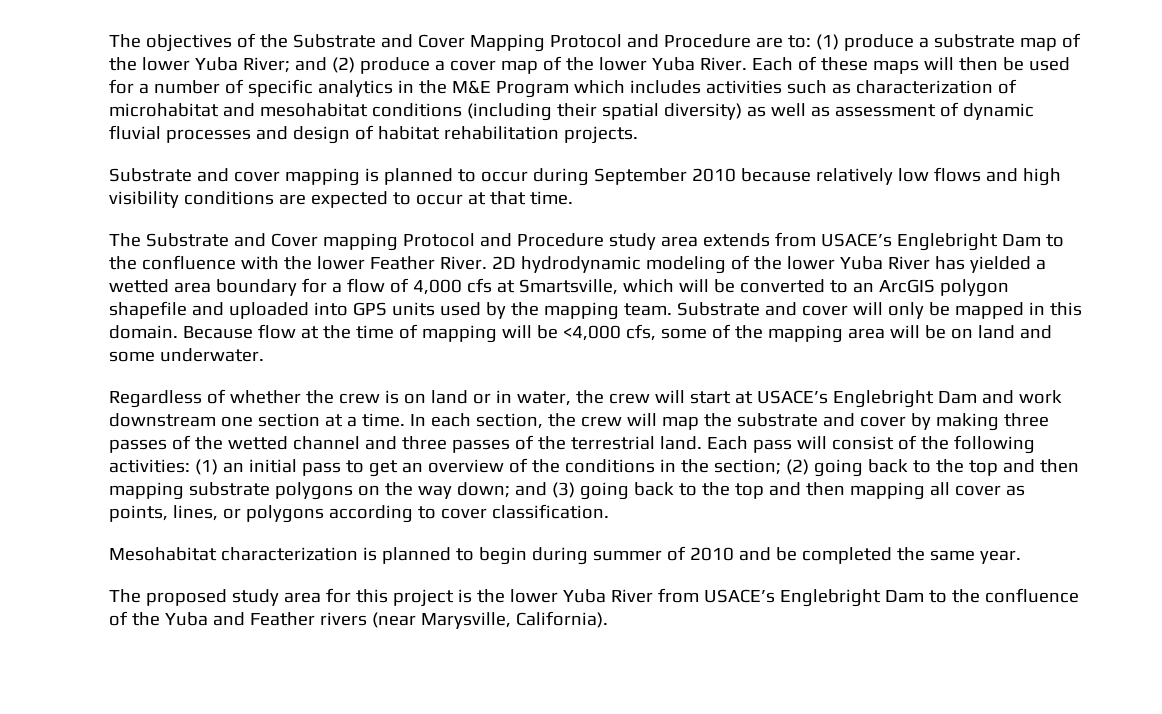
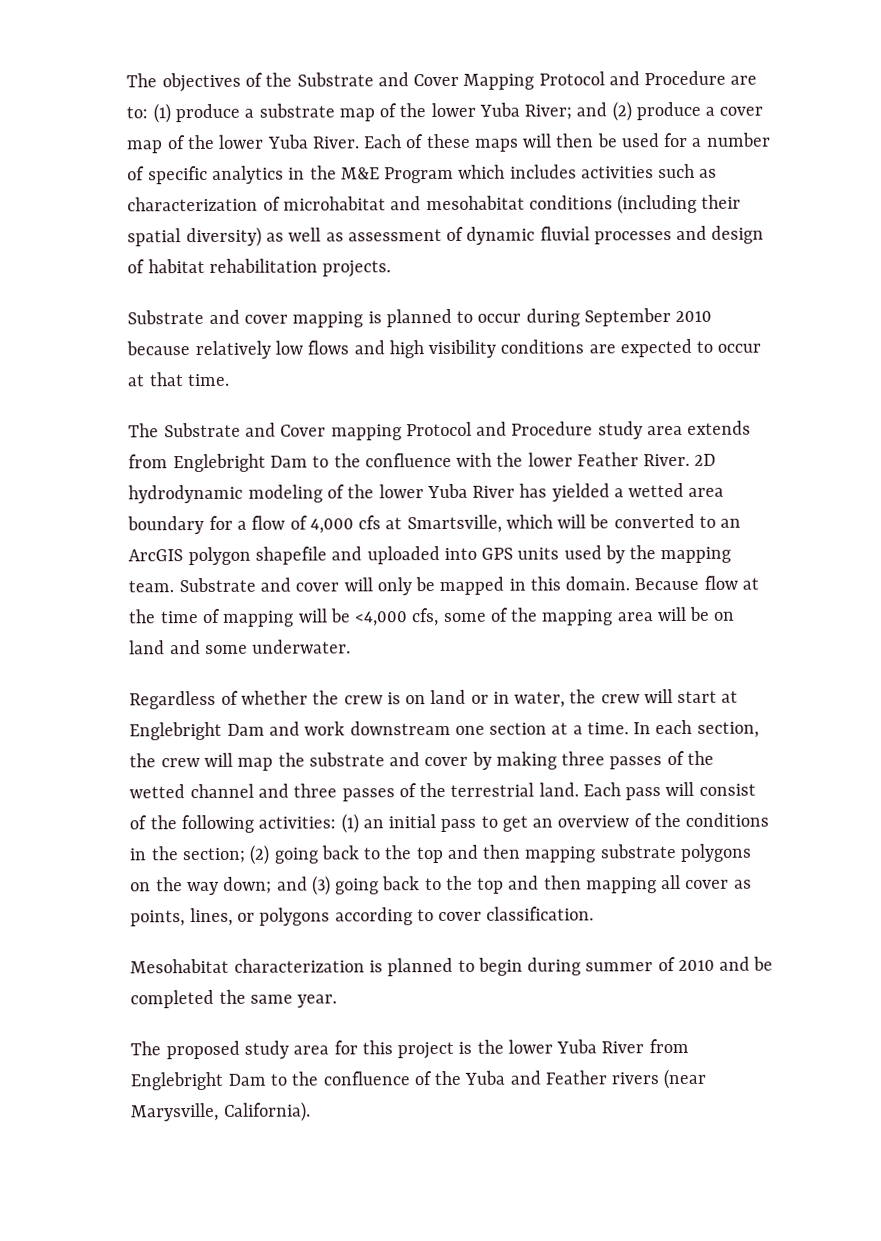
- The Substrate and Cover mapping Protocol and Procedure study area extends from USACE’s Englebright Dam to the confluence with the lower Feather River.
+ The Substrate and Cover mapping Protocol and Procedure study area extends from Englebright Dam to the confluence with the lower Feather River.
- Regardless of whether the crew is on land or in water, the crew will start at USACE’s Englebright Dam and work downstream one section at a time.
+ Regardless of whether the crew is on land or in water, the crew will start at Englebright Dam and work downstream one section at a time.
- The proposed study area for this project is the lower Yuba River from USACE’s Englebright Dam to the confluence of the Yuba and Feather rivers (near Marysville, California).
+ The proposed study area for this project is the lower Yuba River from Englebright Dam to the confluence of the Yuba and Feather rivers (near Marysville, California).

